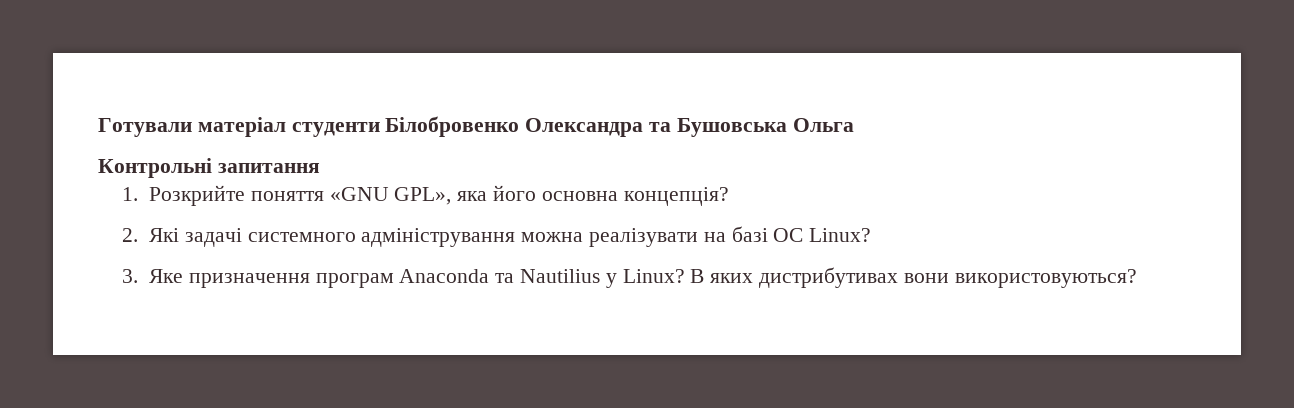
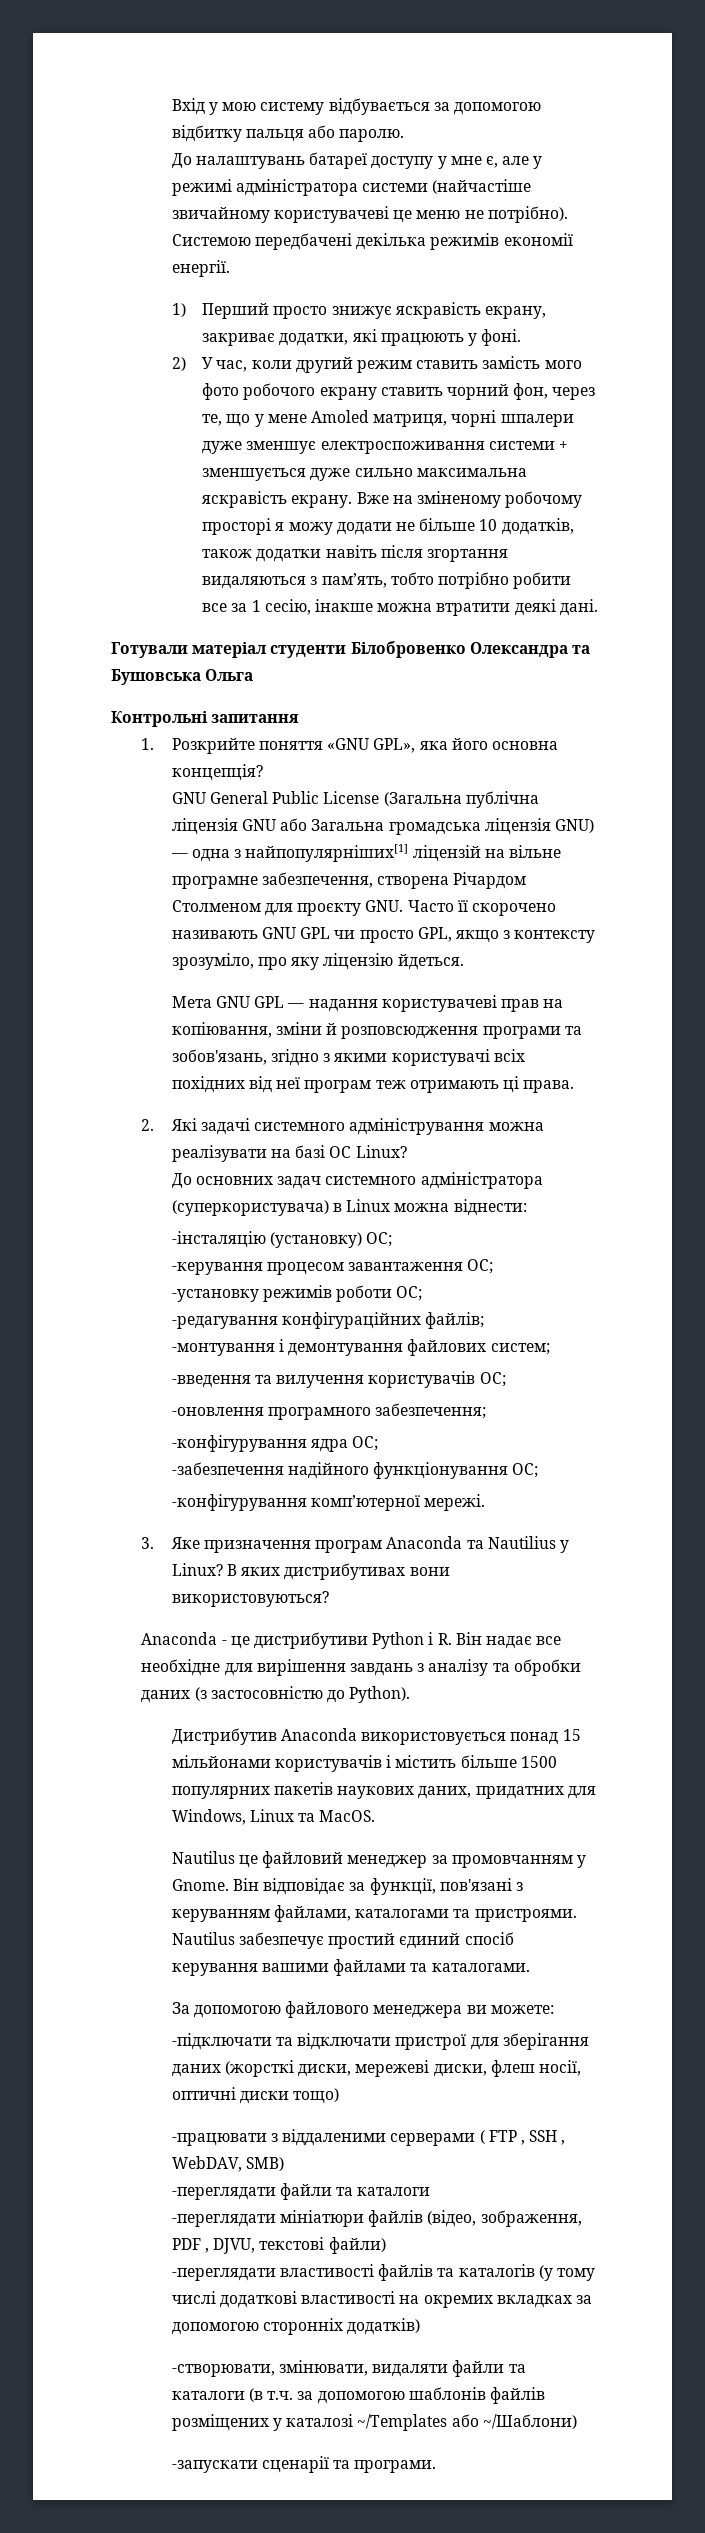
+ Вхід у мою систему відбувається за допомогою відбитку пальця або паролю.
+ До налаштувань батареї доступу у мне є, але у режимі адміністратора системи (найчастіше звичайному користувачеві це меню не потрібно). Системою передбачені декілька режимів економії енергії.
+ 1) Перший просто знижує яскравість екрану, закриває додатки, які працюють у фоні.
+ 2) У час, коли другий режим ставить замість мого фото робочого екрану ставить чорний фон, через те, що у мене Amoled матриця, чорні шпалери дуже зменшує електроспоживання системи + зменшується дуже сильно максимальна яскравість екрану. Вже на зміненому робочому просторі я можу додати не більше 10 додатків, також додатки навіть після згортання видаляються з пам’ять, тобто потрібно робити все за 1 сесію, інакше можна втратити деякі дані.
+ GNU General Public License (Загальна публічна ліцензія GNU або Загальна громадська ліцензія GNU) — одна з найпопулярніших[1] ліцензій на вільне програмне забезпечення, створена Річардом Столменом для проєкту GNU. Часто її скорочено називають GNU GPL чи просто GPL, якщо з контексту зрозуміло, про яку ліцензію йдеться.
+ Мета GNU GPL — надання користувачеві прав на копіювання, зміни й розповсюдження програми та зобов'язань, згідно з якими користувачі всіх похідних від неї програм теж отримають ці права.
+ До основних задач системного адміністратора (суперкористувача) в Linux можна віднести:
+ -інсталяцію (установку) ОС;
+ -керування процесом завантаження ОС;
+ -установку режимів роботи ОС;
+ -редагування конфігураційних файлів;
+ -монтування і демонтування файлових систем;
+ -введення та вилучення користувачів ОС;
+ -оновлення програмного забезпечення;
+ -конфігурування ядра ОС;
+ -забезпечення надійного функціонування ОС;
+ -конфігурування комп’ютерної мережі.
+ Anaconda - це дистрибутиви Python і R. Він надає все необхідне для вирішення завдань з аналізу та обробки даних (з застосовністю до Python).
+ Дистрибутив Anaconda використовується понад 15 мільйонами користувачів і містить більше 1500 популярних пакетів наукових даних, придатних для Windows, Linux та MacOS.
+ Nautilus це файловий менеджер за промовчанням у Gnome. Він відповідає за функції, пов'язані з керуванням файлами, каталогами та пристроями. Nautilus забезпечує простий єдиний спосіб керування вашими файлами та каталогами.
+ За допомогою файлового менеджера ви можете:
+ -підключати та відключати пристрої для зберігання даних (жорсткі диски, мережеві диски, флеш носії, оптичні диски тощо)
+ -працювати з віддаленими серверами ( FTP , SSH , WebDAV, SMB)
+ -переглядати файли та каталоги
+ -переглядати мініатюри файлів (відео, зображення, PDF , DJVU, текстові файли)
+ -переглядати властивості файлів та каталогів (у тому числі додаткові властивості на окремих вкладках за допомогою сторонніх додатків)
+ -створювати, змінювати, видаляти файли та каталоги (в т.ч. за допомогою шаблонів файлів розміщених у каталозі ~/Templates або ~/Шаблони)
+ -запускати сценарії та програми.

